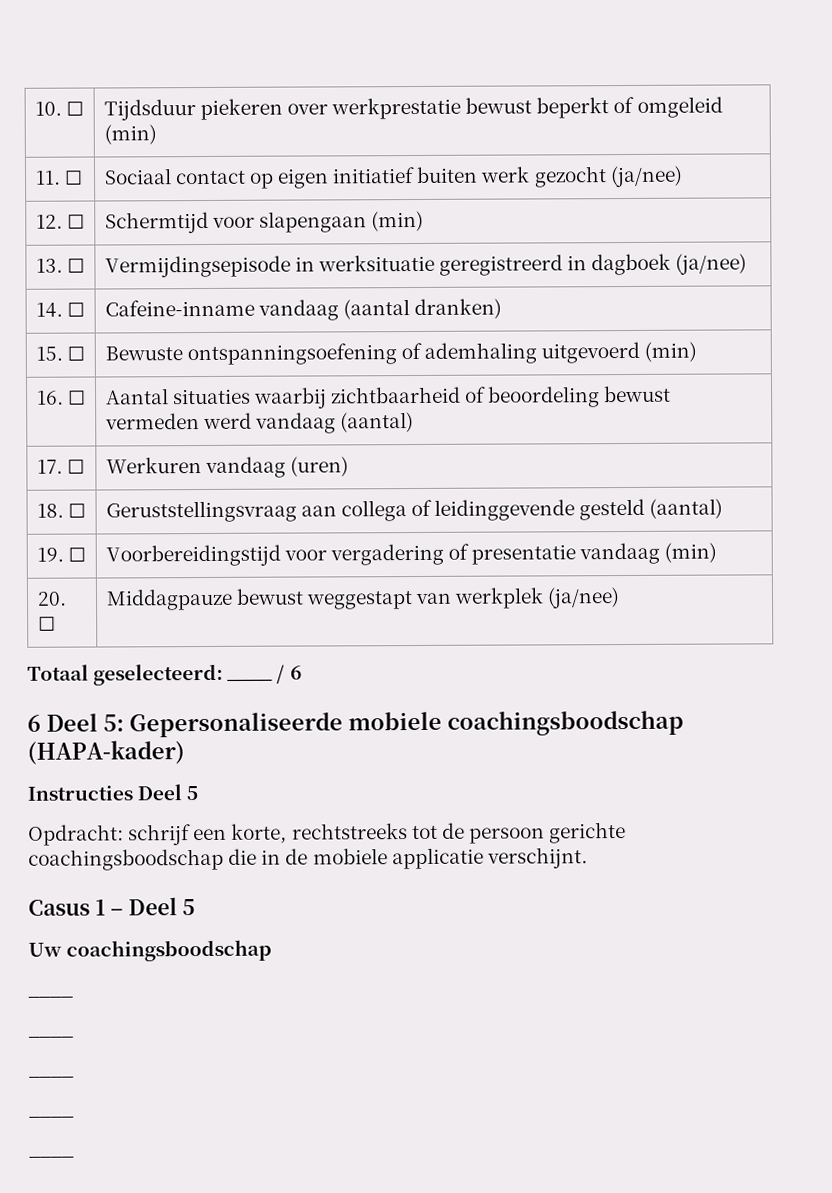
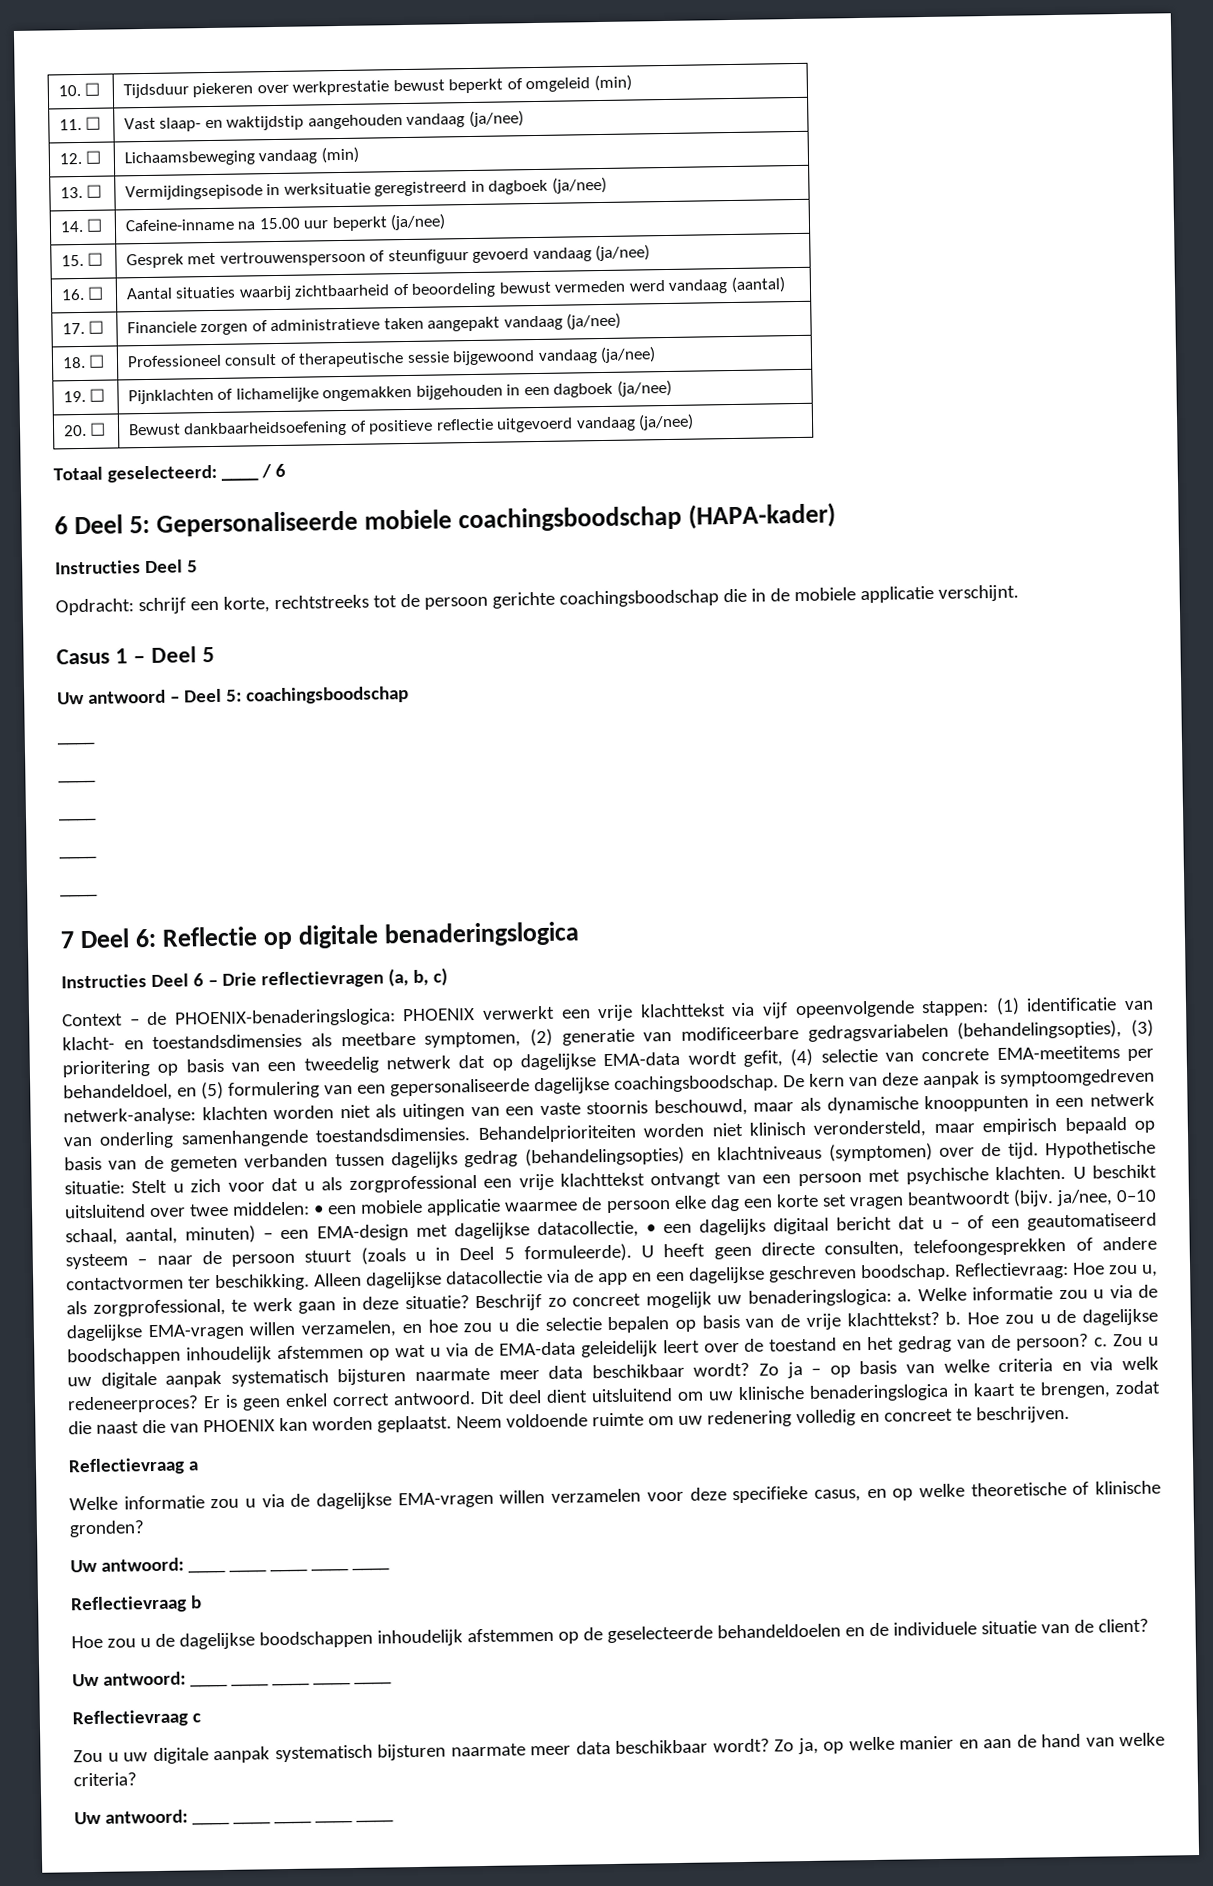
- 11. ☐ | Sociaal contact op eigen initiatief buiten werk gezocht (ja/nee)
+ 11. ☐ | Vast slaap- en waktijdstip aangehouden vandaag (ja/nee)
- 12. ☐ | Schermtijd voor slapengaan (min)
+ 12. ☐ | Lichaamsbeweging vandaag (min)
- 14. ☐ | Cafeine-inname vandaag (aantal dranken)
- 15. ☐ | Bewuste ontspanningsoefening of ademhaling uitgevoerd (min)
+ 14. ☐ | Cafeine-inname na 15.00 uur beperkt (ja/nee)
+ 15. ☐ | Gesprek met vertrouwenspersoon of steunfiguur gevoerd vandaag (ja/nee)
- 17. ☐ | Werkuren vandaag (uren)
- 18. ☐ | Geruststellingsvraag aan collega of leidinggevende gesteld (aantal)
- 19. ☐ | Voorbereidingstijd voor vergadering of presentatie vandaag (min)
- 20. ☐ | Middagpauze bewust weggestapt van werkplek (ja/nee)
+ 17. ☐ | Financiele zorgen of administratieve taken aangepakt vandaag (ja/nee)
+ 18. ☐ | Professioneel consult of therapeutische sessie bijgewoond vandaag (ja/nee)
+ 19. ☐ | Pijnklachten of lichamelijke ongemakken bijgehouden in een dagboek (ja/nee)
+ 20. ☐ | Bewust dankbaarheidsoefening of positieve reflectie uitgevoerd vandaag (ja/nee)
- Uw coachingsboodschap
+ Uw antwoord – Deel 5: coachingsboodschap
+ 7 Deel 6: Reflectie op digitale benaderingslogica
+ Instructies Deel 6 – Drie reflectievragen (a, b, c)
+ Context – de PHOENIX-benaderingslogica: PHOENIX verwerkt een vrije klachttekst via vijf opeenvolgende stappen: (1) identificatie van klacht- en toestandsdimensies als meetbare symptomen, (2) generatie van modificeerbare gedragsvariabelen (behandelingsopties), (3) prioritering op basis van een tweedelig netwerk dat op dagelijkse EMA-data wordt gefit, (4) selectie van concrete EMA-meetitems per behandeldoel, en (5) formulering van een gepersonaliseerde dagelijkse coachingsboodschap. De kern van deze aanpak is symptoomgedreven netwerk-analyse: klachten worden niet als uitingen van een vaste stoornis beschouwd, maar als dynamische knooppunten in een netwerk van onderling samenhangende toestandsdimensies. Behandelprioriteiten worden niet klinisch verondersteld, maar empirisch bepaald op basis van de gemeten verbanden tussen dagelijks gedrag (behandelingsopties) en klachtniveaus (symptomen) over de tijd. Hypothetische situatie: Stelt u zich voor dat u als zorgprofessional een vrije klachttekst ontvangt van een persoon met psychische klachten. U beschikt uitsluitend over twee middelen: • een mobiele applicatie waarmee de persoon elke dag een korte set vragen beantwoordt (bijv. ja/nee, 0–10 schaal, aantal, minuten) – een EMA-design met dagelijkse datacollectie, • een dagelijks digitaal bericht dat u – of een geautomatiseerd systeem – naar de persoon stuurt (zoals u in Deel 5 formuleerde). U heeft geen directe consulten, telefoongesprekken of andere contactvormen ter beschikking. Alleen dagelijkse datacollectie via de app en een dagelijkse geschreven boodschap. Reflectievraag: Hoe zou u, als zorgprofessional, te werk gaan in deze situatie? Beschrijf zo concreet mogelijk uw benaderingslogica: a. Welke informatie zou u via de dagelijkse EMA-vragen willen verzamelen, en hoe zou u die selectie bepalen op basis van de vrije klachttekst? b. Hoe zou u de dagelijkse boodschappen inhoudelijk afstemmen op wat u via de EMA-data geleidelijk leert over de toestand en het gedrag van de persoon? c. Zou u uw digitale aanpak systematisch bijsturen naarmate meer data beschikbaar wordt? Zo ja – op basis van welke criteria en via welk redeneerproces? Er is geen enkel correct antwoord. Dit deel dient uitsluitend om uw klinische benaderingslogica in kaart te brengen, zodat die naast die van PHOENIX kan worden geplaatst. Neem voldoende ruimte om uw redenering volledig en concreet te beschrijven.
+ Reflectievraag a
+ Welke informatie zou u via de dagelijkse EMA-vragen willen verzamelen voor deze specifieke casus, en op welke theoretische of klinische gronden?
+ Uw antwoord: ____ ____ ____ ____ ____
+ Reflectievraag b
+ Hoe zou u de dagelijkse boodschappen inhoudelijk afstemmen op de geselecteerde behandeldoelen en de individuele situatie van de client?
+ Uw antwoord: ____ ____ ____ ____ ____
+ Reflectievraag c
+ Zou u uw digitale aanpak systematisch bijsturen naarmate meer data beschikbaar wordt? Zo ja, op welke manier en aan de hand van welke criteria?
+ Uw antwoord: ____ ____ ____ ____ ____

